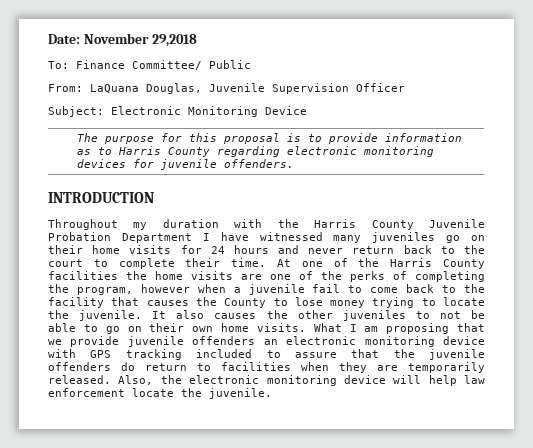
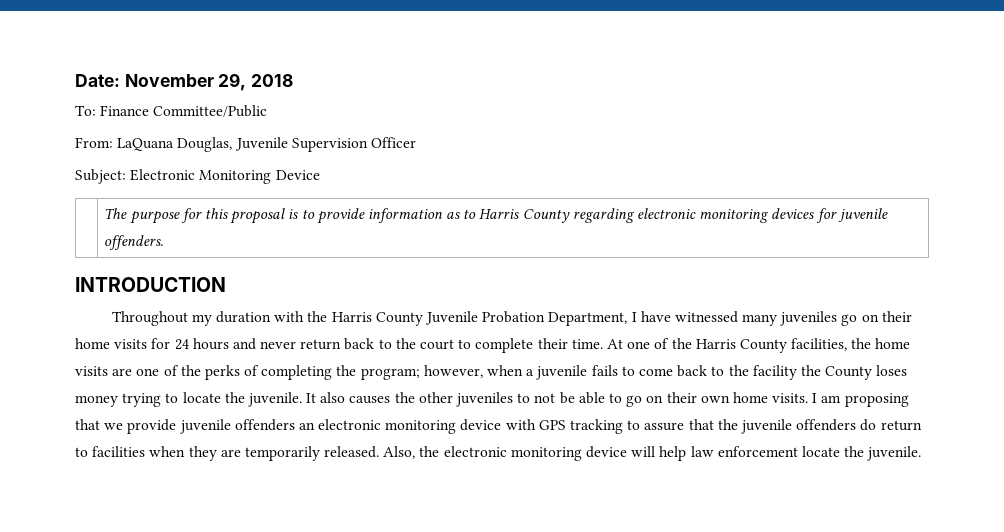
- Date: November 29,2018
+ Date: November 29, 2018
- To: Finance Committee/ Public
+ To: Finance Committee/Public
- Throughout my duration with the Harris County Juvenile Probation Department I have witnessed many juveniles go on their home visits for 24 hours and never return back to the court to complete their time.
+ Throughout my duration with the Harris County Juvenile Probation Department, I have witnessed many juveniles go on their home visits for 24 hours and never return back to the court to complete their time.
- At one of the Harris County facilities the home visits are one of the perks of completing the program, however when a juvenile fail to come back to the facility that causes the County to lose money trying to locate the juvenile.
+ At one of the Harris County facilities, the home visits are one of the perks of completing the program; however, when a juvenile fails to come back to the facility the County loses money trying to locate the juvenile.
- What I am proposing that we provide juvenile offenders an electronic monitoring device with GPS tracking included to assure that the juvenile offenders do return to facilities when they are temporarily released.
+ I am proposing that we provide juvenile offenders an electronic monitoring device with GPS tracking to assure that the juvenile offenders do return to facilities when they are temporarily released.

